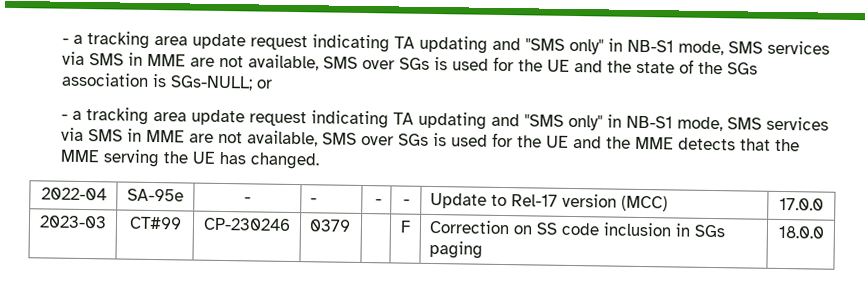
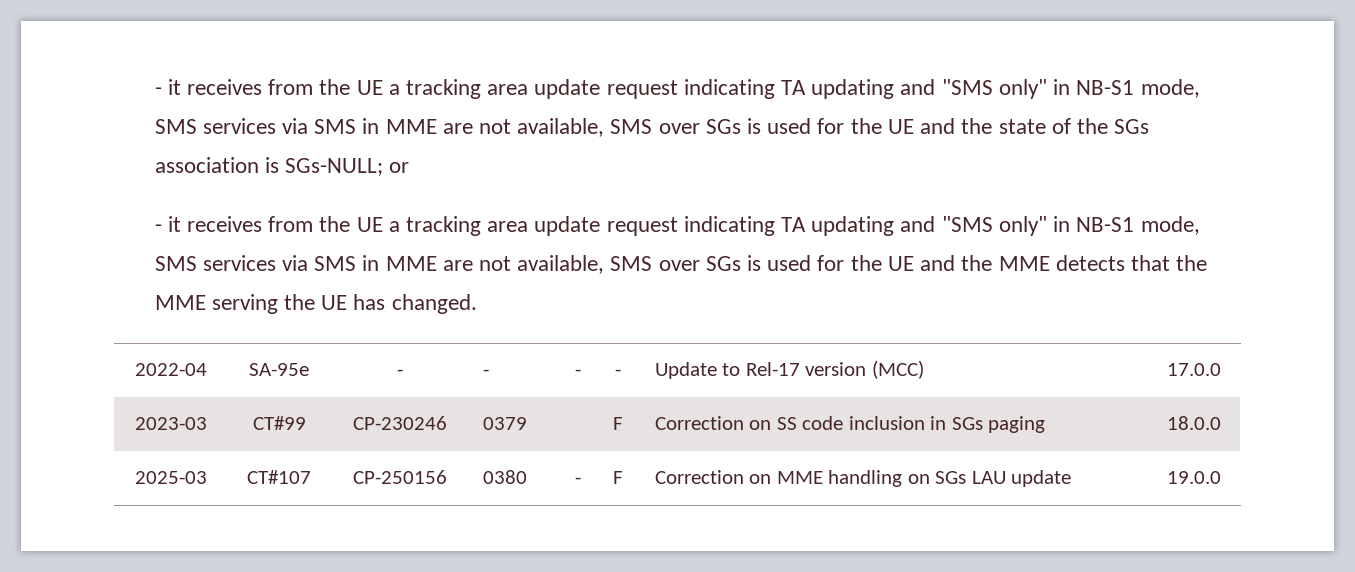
- - a tracking area update request indicating TA updating and "SMS only" in NB-S1 mode, SMS services via SMS in MME are not available, SMS over SGs is used for the UE and the state of the SGs association is SGs-NULL; or
+ - it receives from the UE a tracking area update request indicating TA updating and "SMS only" in NB-S1 mode, SMS services via SMS in MME are not available, SMS over SGs is used for the UE and the state of the SGs association is SGs-NULL; or
- - a tracking area update request indicating TA updating and "SMS only" in NB-S1 mode, SMS services via SMS in MME are not available, SMS over SGs is used for the UE and the MME detects that the MME serving the UE has changed.
+ - it receives from the UE a tracking area update request indicating TA updating and "SMS only" in NB-S1 mode, SMS services via SMS in MME are not available, SMS over SGs is used for the UE and the MME detects that the MME serving the UE has changed.
+ 2025-03 | CT#107 | CP-250156 | 0380 | - | F | Correction on MME handling on SGs LAU update | 19.0.0

